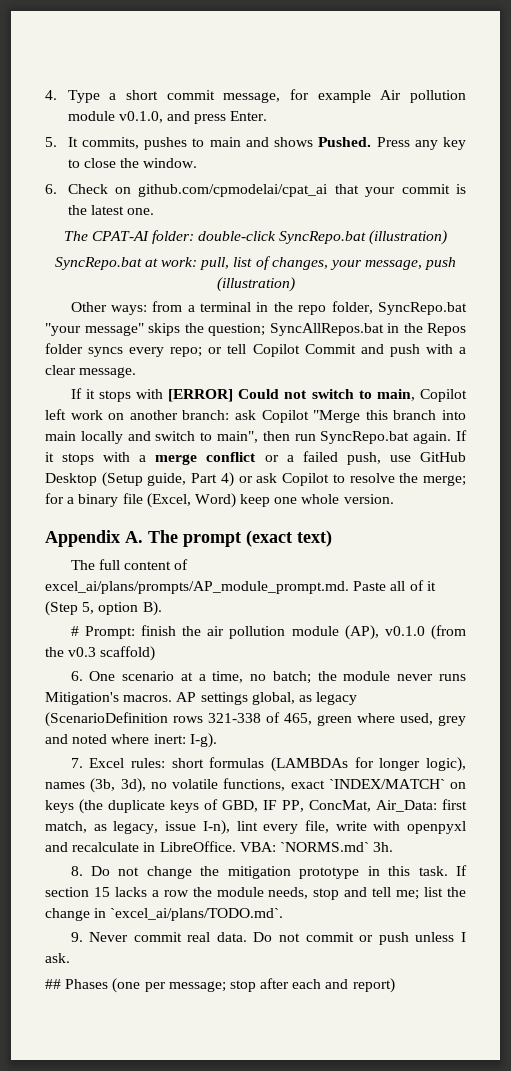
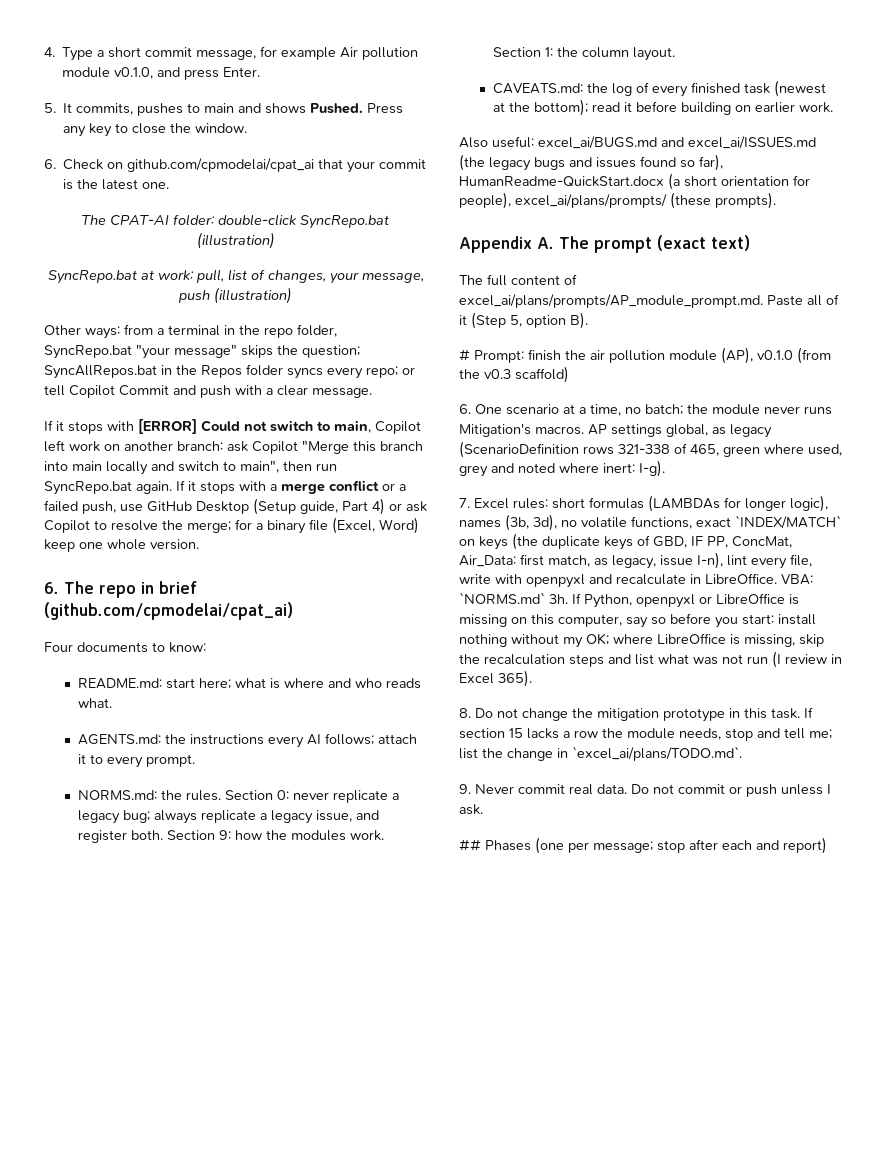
+ 6. The repo in brief (github.com/cpmodelai/cpat_ai)
+ Four documents to know:
+ README.md: start here; what is where and who reads what.
+ AGENTS.md: the instructions every AI follows; attach it to every prompt.
+ NORMS.md: the rules. Section 0: never replicate a legacy bug; always replicate a legacy issue, and register both. Section 9: how the modules work. Section 1: the column layout.
+ CAVEATS.md: the log of every finished task (newest at the bottom); read it before building on earlier work.
+ Also useful: excel_ai/BUGS.md and excel_ai/ISSUES.md (the legacy bugs and issues found so far), HumanReadme-QuickStart.docx (a short orientation for people), excel_ai/plans/prompts/ (these prompts).
+ If Python, openpyxl or LibreOffice is missing on this computer, say so before you start: install nothing without my OK; where LibreOffice is missing, skip the recalculation steps and list what was not run (I review in Excel 365).

